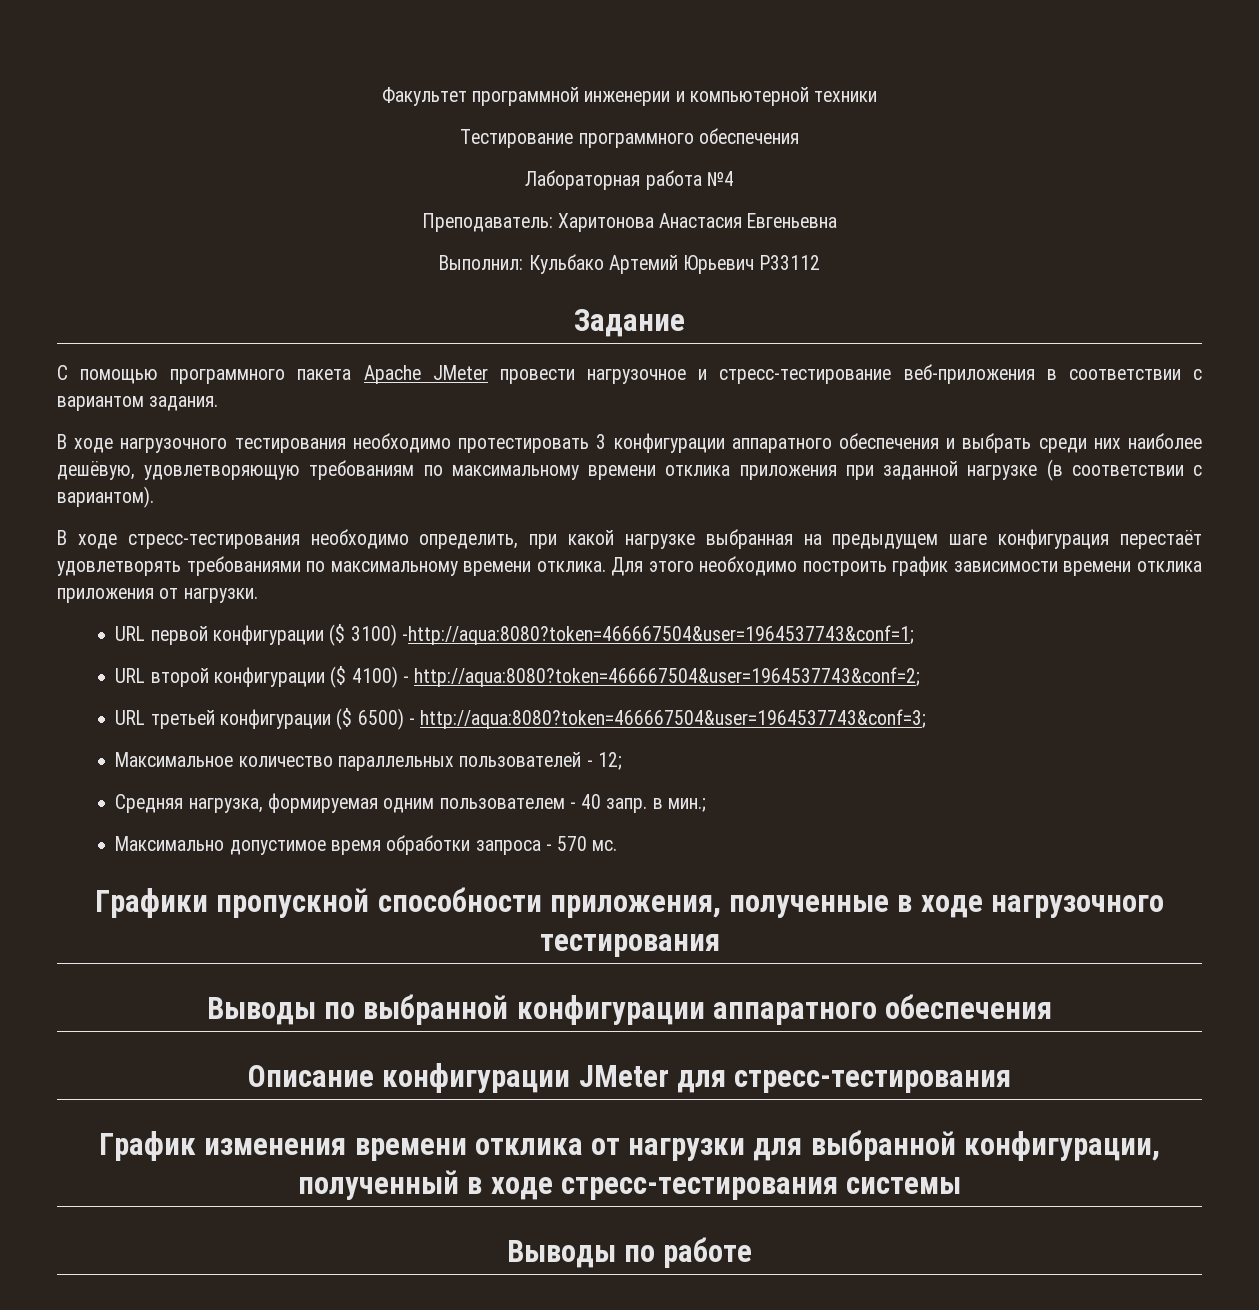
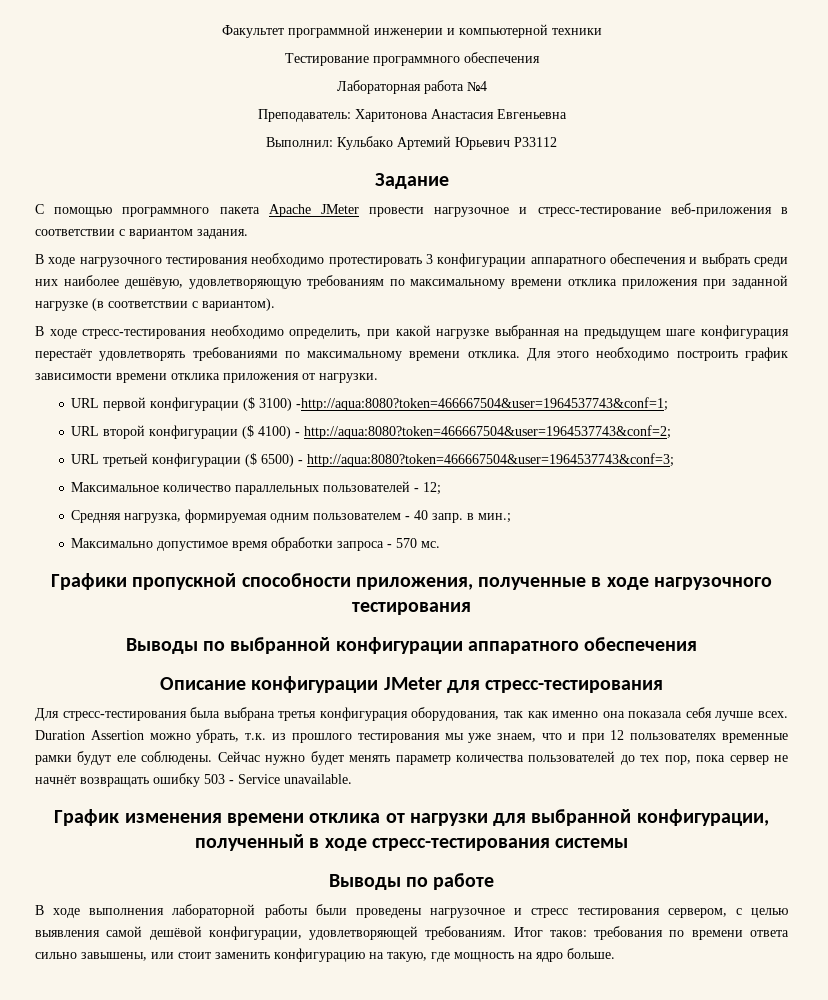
+ Для стресс-тестирования была выбрана третья конфигурация оборудования, так как именно она показала себя лучше всех. Duration Assertion можно убрать, т.к. из прошлого тестирования мы уже знаем, что и при 12 пользователях временные рамки будут еле соблюдены. Сейчас нужно будет менять параметр количества пользователей до тех пор, пока сервер не начнёт возвращать ошибку 503 - Service unavailable.
+ В ходе выполнения лабораторной работы были проведены нагрузочное и стресс тестирования сервером, с целью выявления самой дешёвой конфигурации, удовлетворяющей требованиям. Итог таков: требования по времени ответа сильно завышены, или стоит заменить конфигурацию на такую, где мощность на ядро больше.

